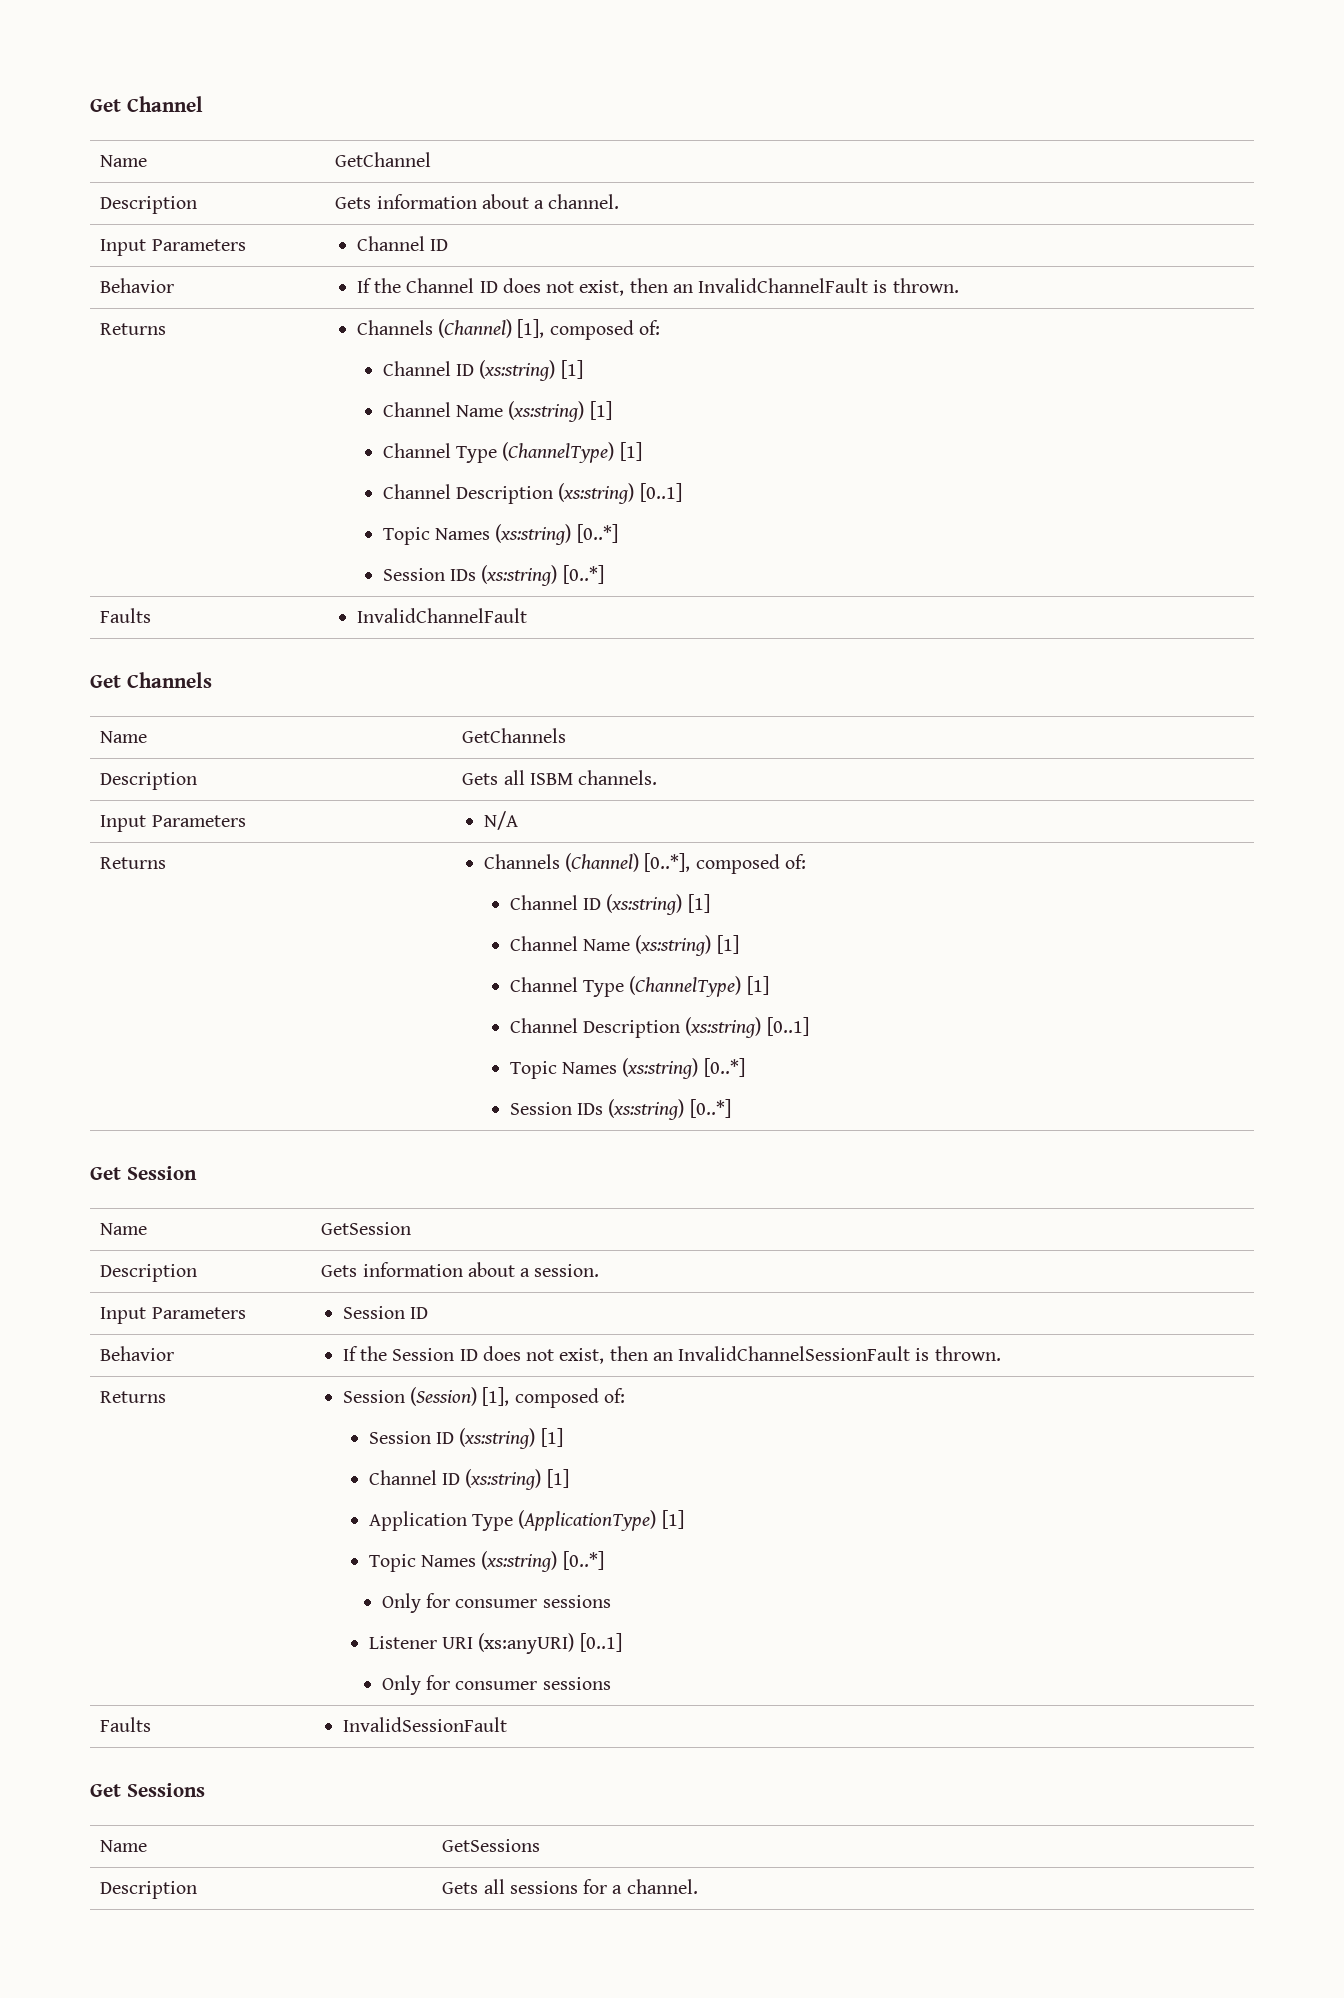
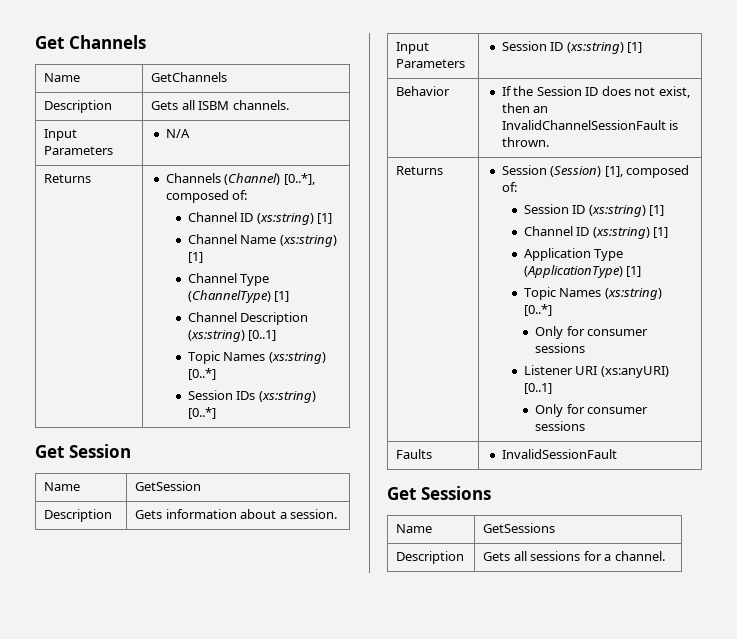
- Get Channel
- Name | GetChannel
- Description | Gets information about a channel.
- Input Parameters | Channel ID
- Behavior | If the Channel ID does not exist, then an InvalidChannelFault is thrown.
- Returns | Channels (Channel) [1], composed of:
- Channel ID (xs:string) [1]
- Channel Name (xs:string) [1]
- Channel Type (ChannelType) [1]
- Channel Description (xs:string) [0..1]
- Topic Names (xs:string) [0..*]
- Session IDs (xs:string) [0..*]
- Faults | InvalidChannelFault
- Input Parameters | Session ID
+ Input Parameters | Session ID (xs:string) [1]

